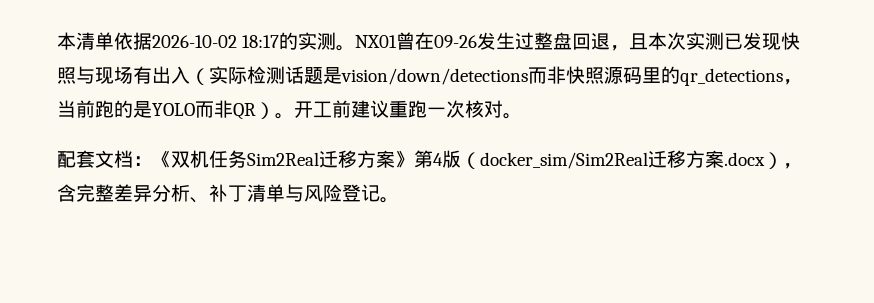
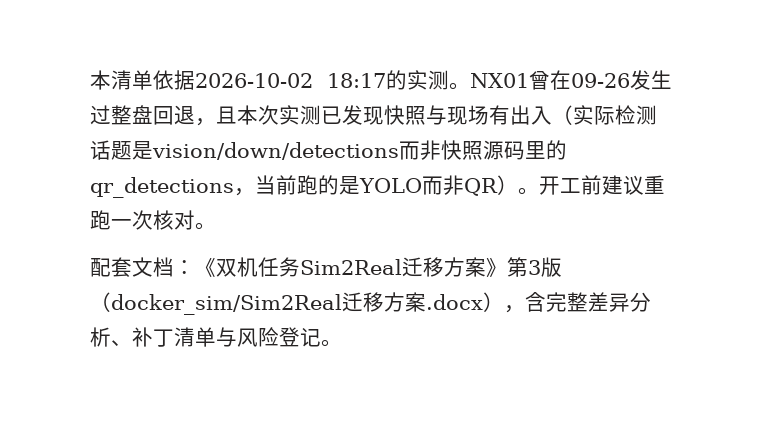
- 配套文档：《双机任务Sim2Real迁移方案》第4版（docker_sim/Sim2Real迁移方案.docx），含完整差异分析、补丁清单与风险登记。
+ 配套文档：《双机任务Sim2Real迁移方案》第3版（docker_sim/Sim2Real迁移方案.docx），含完整差异分析、补丁清单与风险登记。

